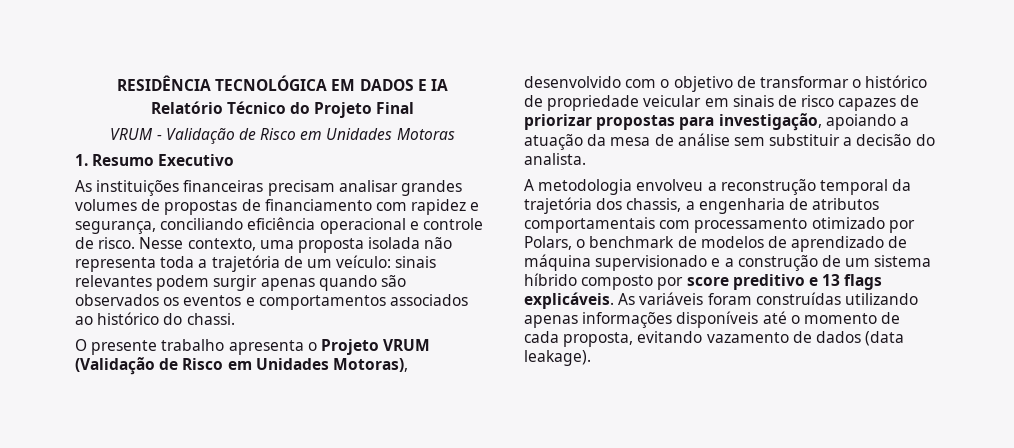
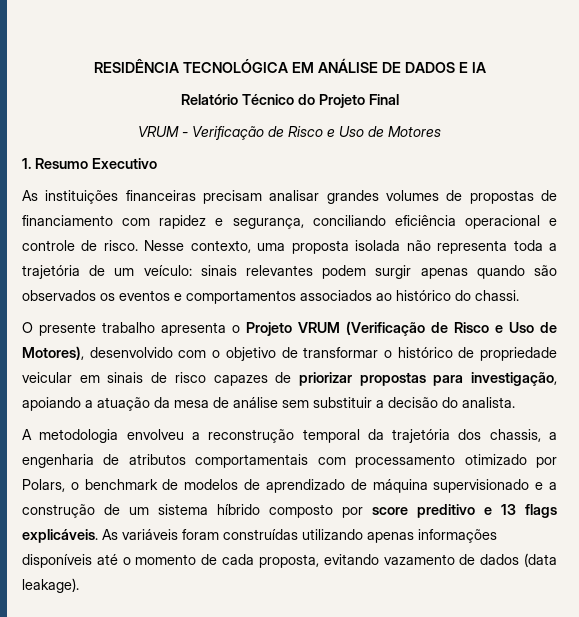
- RESIDÊNCIA TECNOLÓGICA EM DADOS E IA
+ RESIDÊNCIA TECNOLÓGICA EM ANÁLISE DE DADOS E IA
- VRUM - Validação de Risco em Unidades Motoras
+ VRUM - Verificação de Risco e Uso de Motores
- O presente trabalho apresenta o Projeto VRUM (Validação de Risco em Unidades Motoras), desenvolvido com o objetivo de transformar o histórico de propriedade veicular em sinais de risco capazes de priorizar propostas para investigação, apoiando a atuação da mesa de análise sem substituir a decisão do analista.
+ O presente trabalho apresenta o Projeto VRUM (Verificação de Risco e Uso de Motores), desenvolvido com o objetivo de transformar o histórico de propriedade veicular em sinais de risco capazes de priorizar propostas para investigação, apoiando a atuação da mesa de análise sem substituir a decisão do analista.

